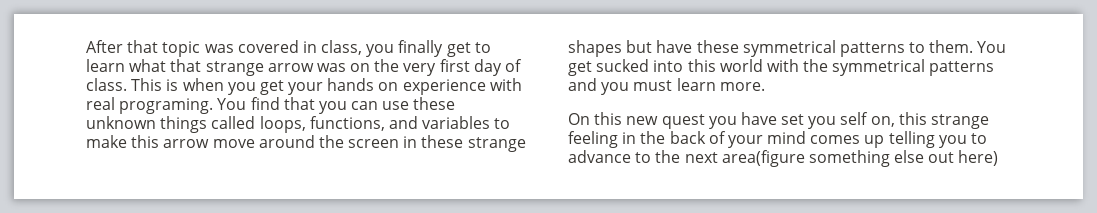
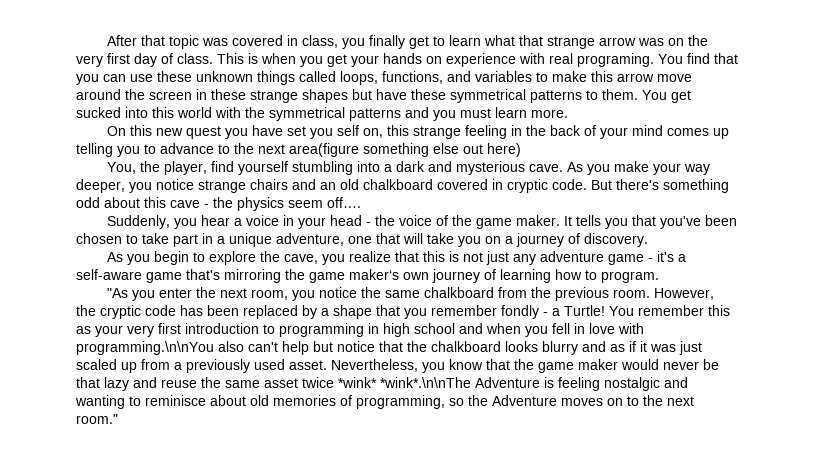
+ You, the player, find yourself stumbling into a dark and mysterious cave. As you make your way deeper, you notice strange chairs and an old chalkboard covered in cryptic code. But there's something odd about this cave - the physics seem off….
+ Suddenly, you hear a voice in your head - the voice of the game maker. It tells you that you've been chosen to take part in a unique adventure, one that will take you on a journey of discovery.
+ As you begin to explore the cave, you realize that this is not just any adventure game - it's a self-aware game that's mirroring the game maker‘s own journey of learning how to program.
+ "As you enter the next room, you notice the same chalkboard from the previous room. However, the cryptic code has been replaced by a shape that you remember fondly - a Turtle! You remember this as your very first introduction to programming in high school and when you fell in love with programming.\n\nYou also can't help but notice that the chalkboard looks blurry and as if it was just scaled up from a previously used asset. Nevertheless, you know that the game maker would never be that lazy and reuse the same asset twice *wink* *wink*.\n\nThe Adventure is feeling nostalgic and wanting to reminisce about old memories of programming, so the Adventure moves on to the next room."

